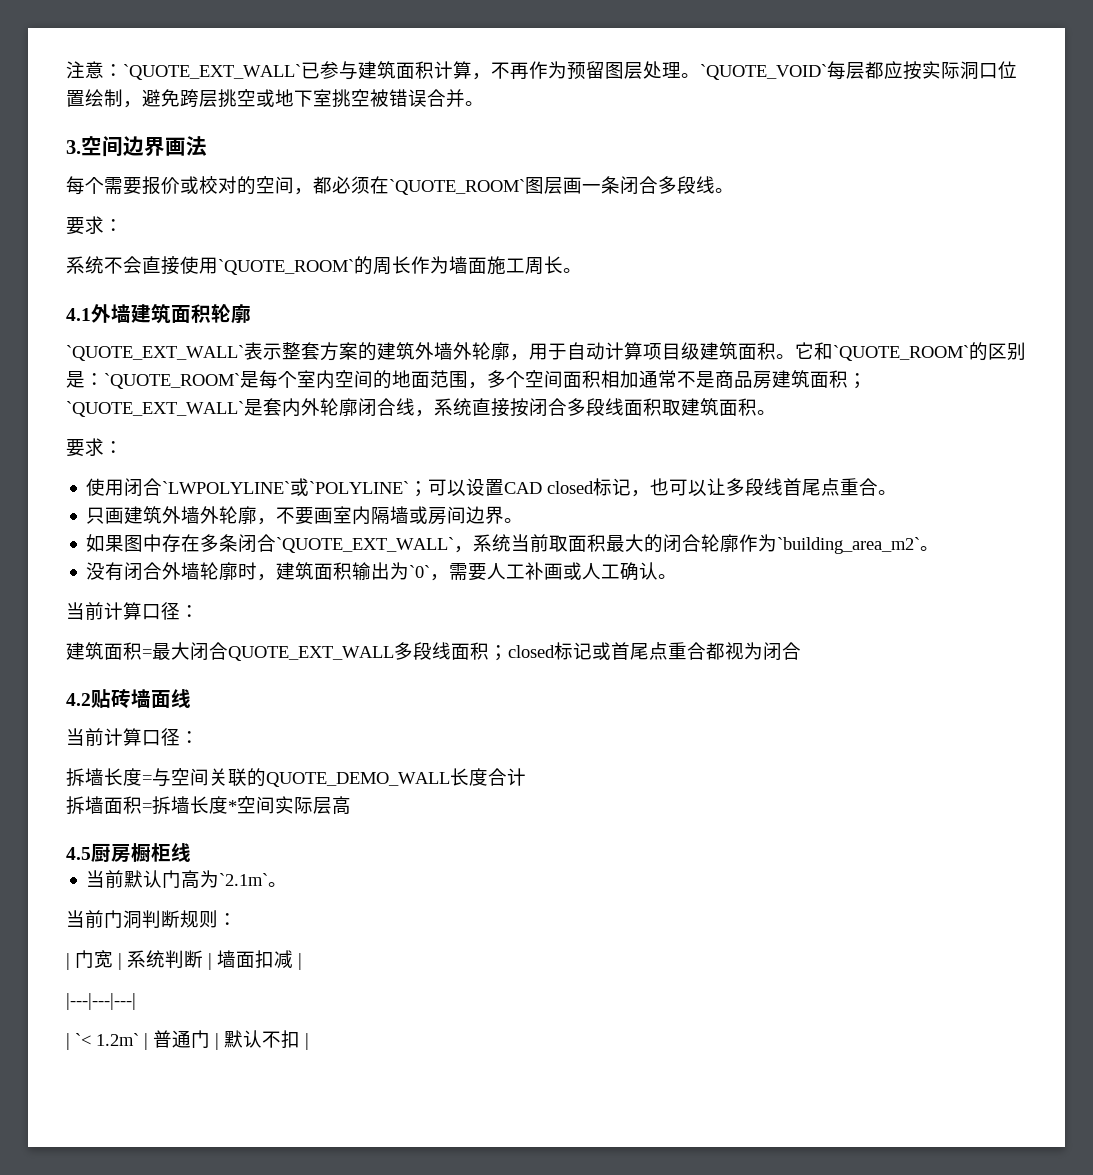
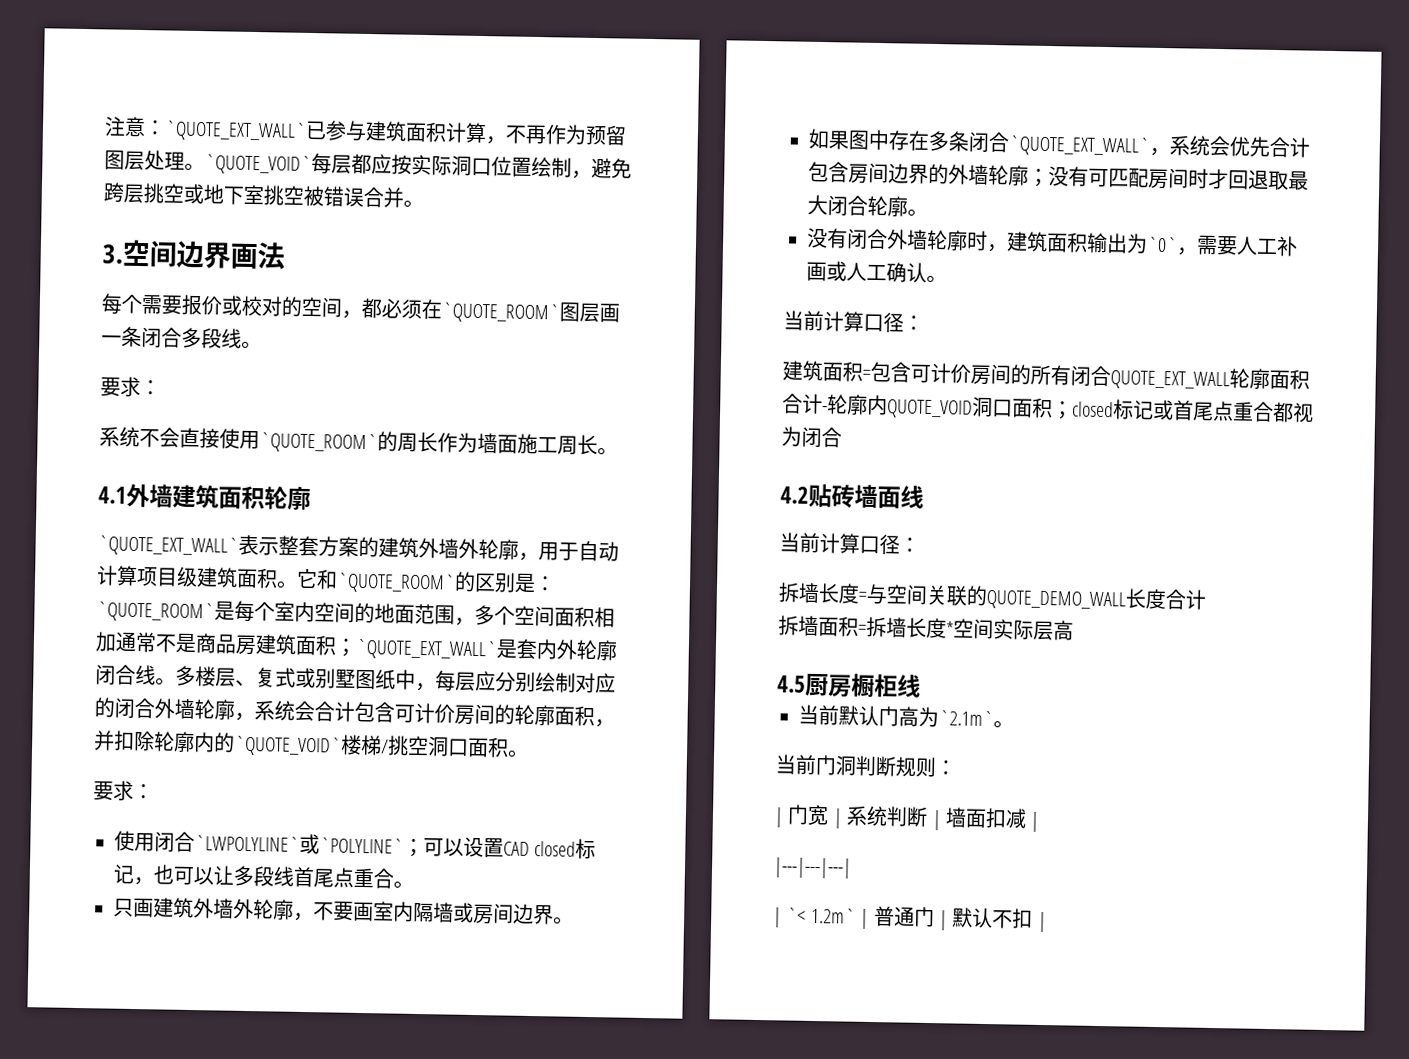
- 它和`QUOTE_ROOM`的区别是：`QUOTE_ROOM`是每个室内空间的地面范围，多个空间面积相加通常不是商品房建筑面积；`QUOTE_EXT_WALL`是套内外轮廓闭合线，系统直接按闭合多段线面积取建筑面积。
+ 它和`QUOTE_ROOM`的区别是：`QUOTE_ROOM`是每个室内空间的地面范围，多个空间面积相加通常不是商品房建筑面积；`QUOTE_EXT_WALL`是套内外轮廓闭合线。多楼层、复式或别墅图纸中，每层应分别绘制对应的闭合外墙轮廓，系统会合计包含可计价房间的轮廓面积，并扣除轮廓内的`QUOTE_VOID`楼梯/挑空洞口面积。
- 如果图中存在多条闭合`QUOTE_EXT_WALL`，系统当前取面积最大的闭合轮廓作为`building_area_m2`。
+ 如果图中存在多条闭合`QUOTE_EXT_WALL`，系统会优先合计包含房间边界的外墙轮廓；没有可匹配房间时才回退取最大闭合轮廓。
- 建筑面积=最大闭合QUOTE_EXT_WALL多段线面积；closed标记或首尾点重合都视为闭合
+ 建筑面积=包含可计价房间的所有闭合QUOTE_EXT_WALL轮廓面积合计-轮廓内QUOTE_VOID洞口面积；closed标记或首尾点重合都视为闭合

